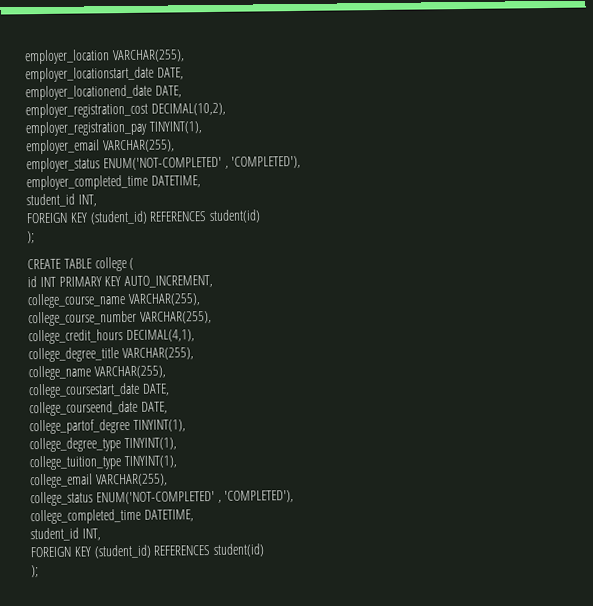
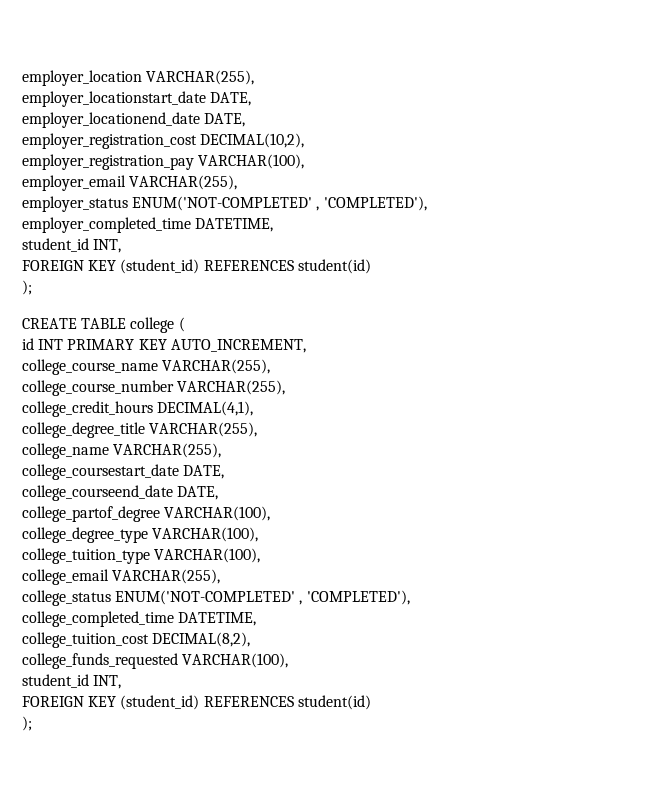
- employer_registration_pay TINYINT(1),
+ employer_registration_pay VARCHAR(100),
- college_partof_degree TINYINT(1),
+ college_partof_degree VARCHAR(100),
- college_degree_type TINYINT(1),
+ college_degree_type VARCHAR(100),
- college_tuition_type TINYINT(1),
+ college_tuition_type VARCHAR(100),
+ college_tuition_cost DECIMAL(8,2),
+ college_funds_requested VARCHAR(100),

